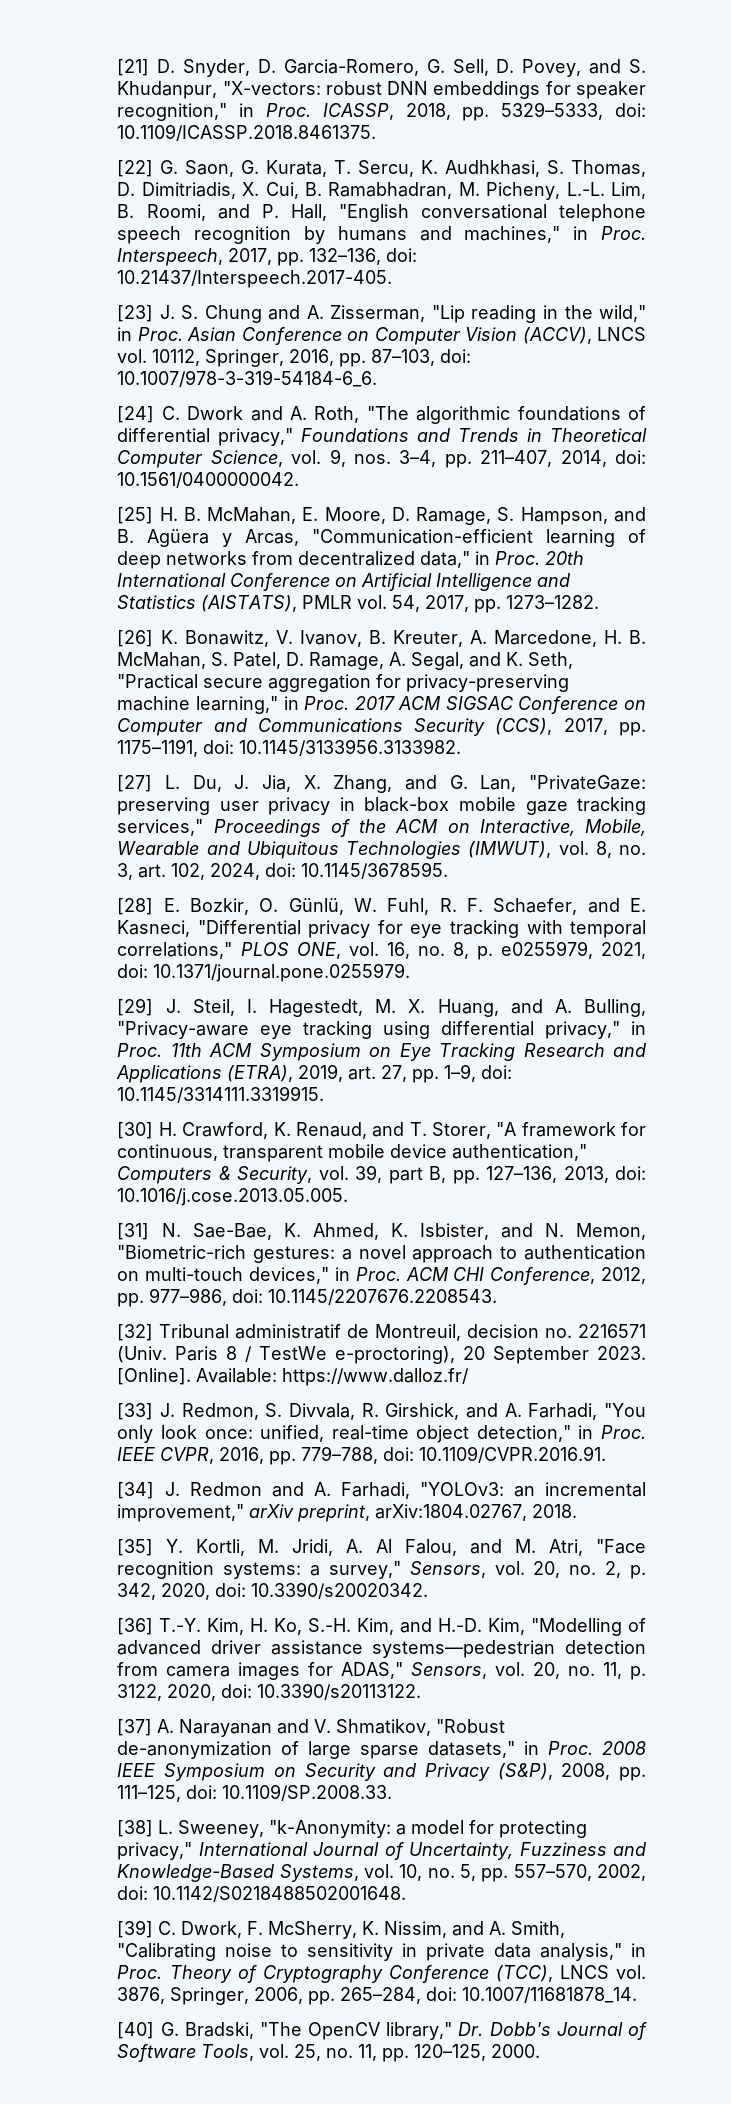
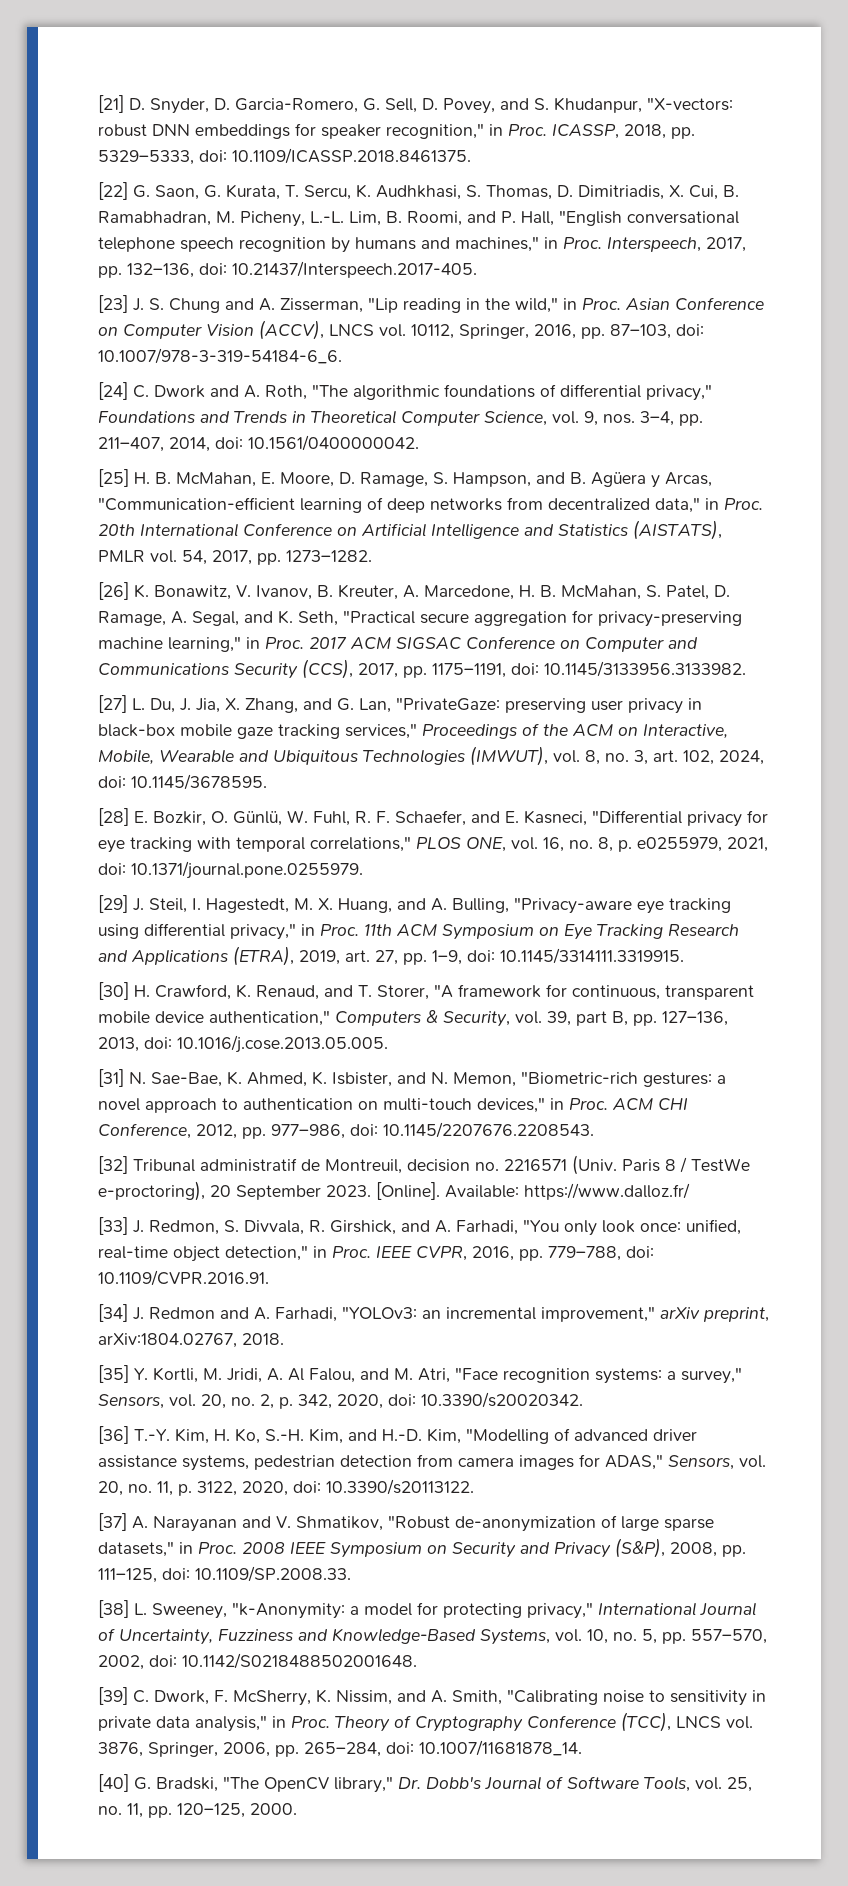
- [36] T.-Y. Kim, H. Ko, S.-H. Kim, and H.-D. Kim, "Modelling of advanced driver assistance systems—pedestrian detection from camera images for ADAS," Sensors, vol. 20, no. 11, p. 3122, 2020, doi: 10.3390/s20113122.
+ [36] T.-Y. Kim, H. Ko, S.-H. Kim, and H.-D. Kim, "Modelling of advanced driver assistance systems, pedestrian detection from camera images for ADAS," Sensors, vol. 20, no. 11, p. 3122, 2020, doi: 10.3390/s20113122.

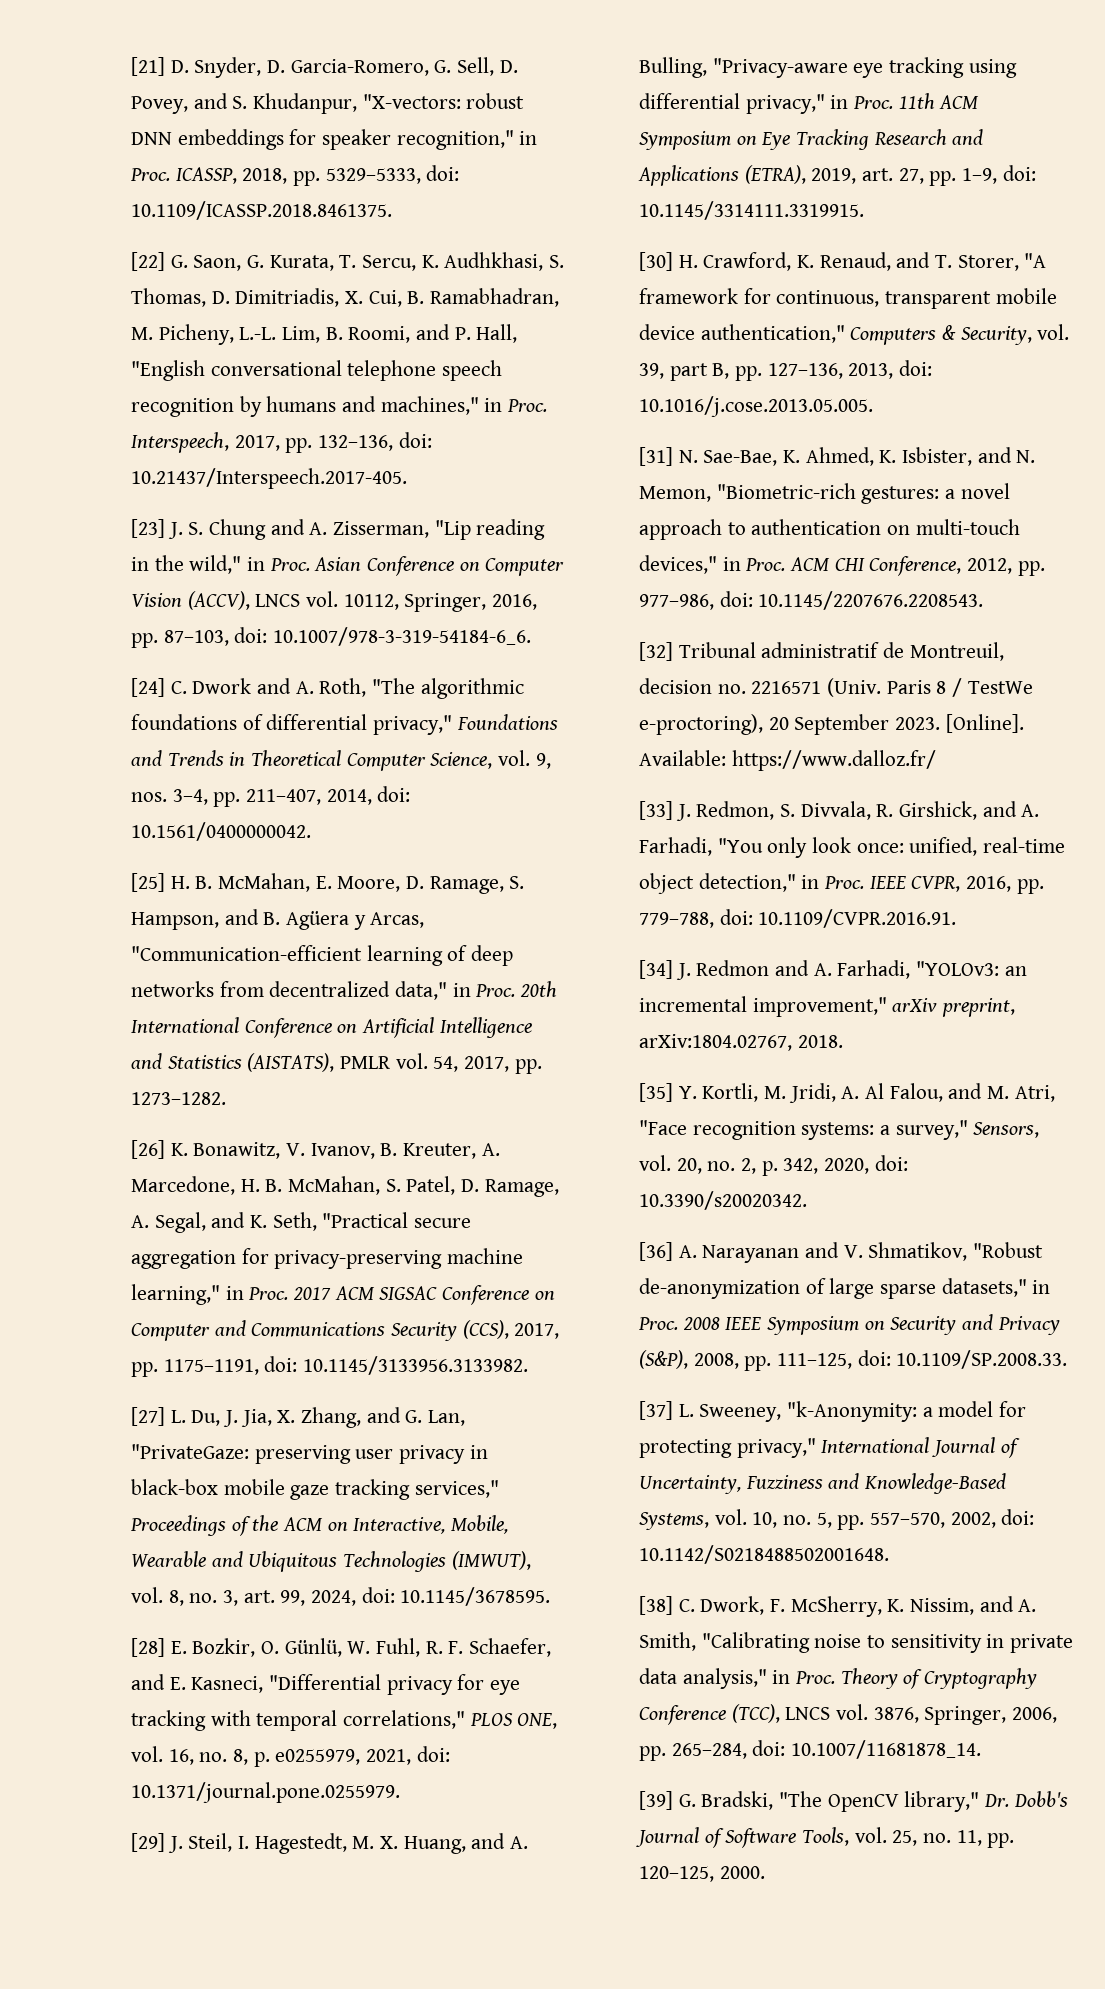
- [27] L. Du, J. Jia, X. Zhang, and G. Lan, "PrivateGaze: preserving user privacy in black-box mobile gaze tracking services," Proceedings of the ACM on Interactive, Mobile, Wearable and Ubiquitous Technologies (IMWUT), vol. 8, no. 3, art. 102, 2024, doi: 10.1145/3678595.
+ [27] L. Du, J. Jia, X. Zhang, and G. Lan, "PrivateGaze: preserving user privacy in black-box mobile gaze tracking services," Proceedings of the ACM on Interactive, Mobile, Wearable and Ubiquitous Technologies (IMWUT), vol. 8, no. 3, art. 99, 2024, doi: 10.1145/3678595.
- [36] T.-Y. Kim, H. Ko, S.-H. Kim, and H.-D. Kim, "Modelling of advanced driver assistance systems, pedestrian detection from camera images for ADAS," Sensors, vol. 20, no. 11, p. 3122, 2020, doi: 10.3390/s20113122.
- [37] A. Narayanan and V. Shmatikov, "Robust de-anonymization of large sparse datasets," in Proc.
+ [36] A. Narayanan and V. Shmatikov, "Robust de-anonymization of large sparse datasets," in Proc.
- [38] L. Sweeney, "k-Anonymity: a model for protecting privacy," International Journal of Uncertainty, Fuzziness and Knowledge-Based Systems, vol. 10, no. 5, pp. 557–570, 2002, doi: 10.1142/S0218488502001648.
+ [37] L. Sweeney, "k-Anonymity: a model for protecting privacy," International Journal of Uncertainty, Fuzziness and Knowledge-Based Systems, vol. 10, no. 5, pp. 557–570, 2002, doi: 10.1142/S0218488502001648.
- [39] C. Dwork, F. McSherry, K. Nissim, and A. Smith, "Calibrating noise to sensitivity in private data analysis," in Proc.
+ [38] C. Dwork, F. McSherry, K. Nissim, and A. Smith, "Calibrating noise to sensitivity in private data analysis," in Proc.
- [40] G. Bradski, "The OpenCV library," Dr. Dobb's Journal of Software Tools, vol. 25, no. 11, pp. 120–125, 2000.
+ [39] G. Bradski, "The OpenCV library," Dr. Dobb's Journal of Software Tools, vol. 25, no. 11, pp. 120–125, 2000.

